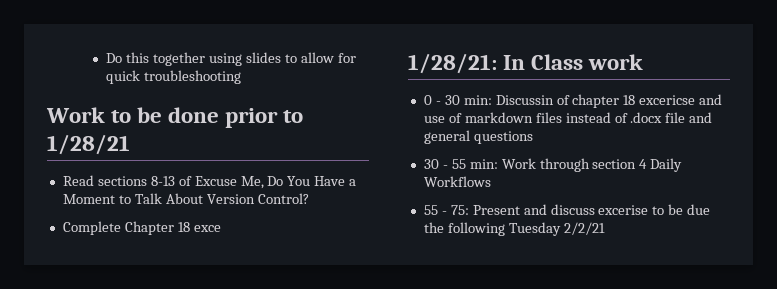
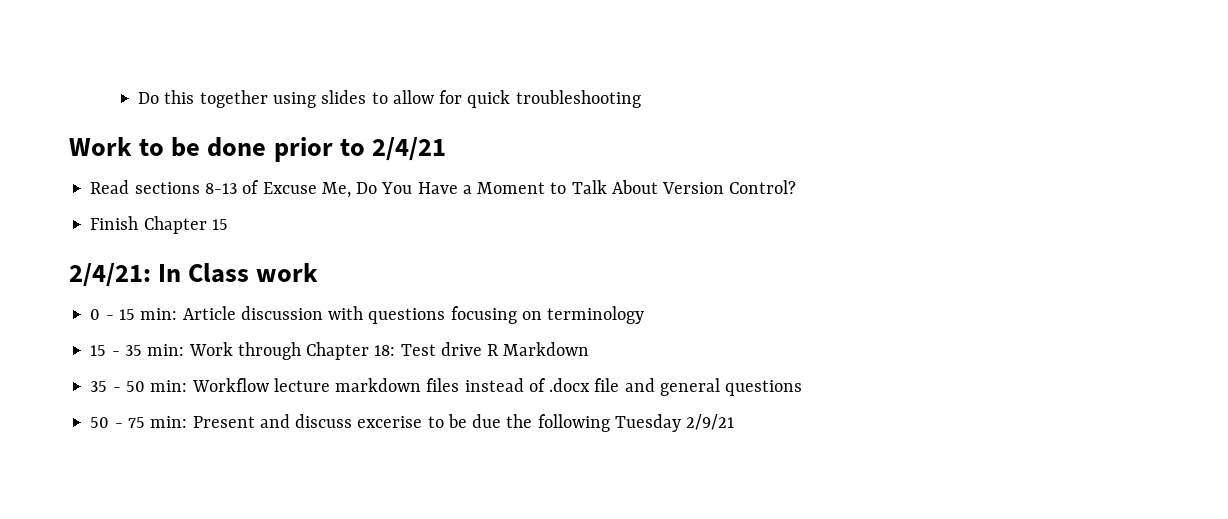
- Work to be done prior to 1/28/21
+ Work to be done prior to 2/4/21
- Complete Chapter 18 exce
- 1/28/21: In Class work
+ Finish Chapter 15
+ 2/4/21: In Class work
- 0 - 30 min: Discussin of chapter 18 excericse and use of markdown files instead of .docx file and general questions
+ 0 - 15 min: Article discussion with questions focusing on terminology
+ 15 - 35 min: Work through Chapter 18: Test drive R Markdown
+ 35 - 50 min: Workflow lecture markdown files instead of .docx file and general questions
- 30 - 55 min: Work through section 4 Daily Workflows
- 55 - 75: Present and discuss excerise to be due the following Tuesday 2/2/21
+ 50 - 75 min: Present and discuss excerise to be due the following Tuesday 2/9/21

